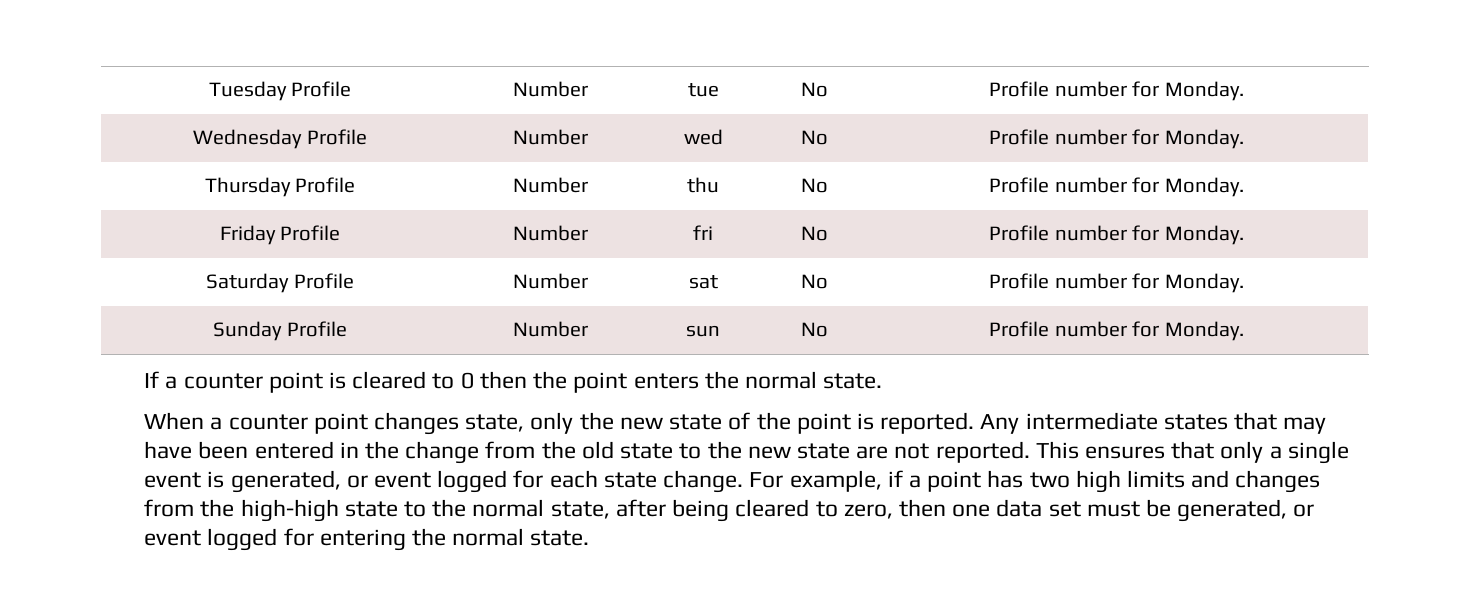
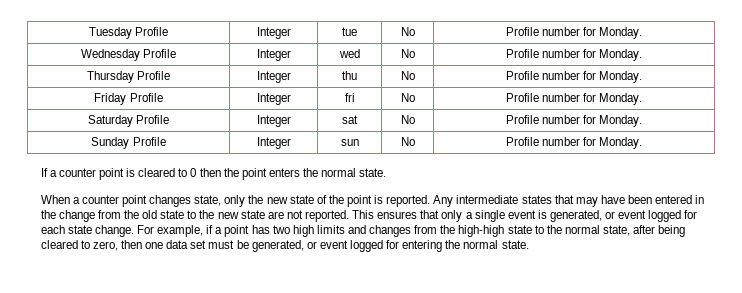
- Tuesday Profile | Number | tue | No | Profile number for Monday.
+ Tuesday Profile | Integer | tue | No | Profile number for Monday.
- Wednesday Profile | Number | wed | No | Profile number for Monday.
+ Wednesday Profile | Integer | wed | No | Profile number for Monday.
- Thursday Profile | Number | thu | No | Profile number for Monday.
+ Thursday Profile | Integer | thu | No | Profile number for Monday.
- Friday Profile | Number | fri | No | Profile number for Monday.
+ Friday Profile | Integer | fri | No | Profile number for Monday.
- Saturday Profile | Number | sat | No | Profile number for Monday.
+ Saturday Profile | Integer | sat | No | Profile number for Monday.
- Sunday Profile | Number | sun | No | Profile number for Monday.
+ Sunday Profile | Integer | sun | No | Profile number for Monday.

